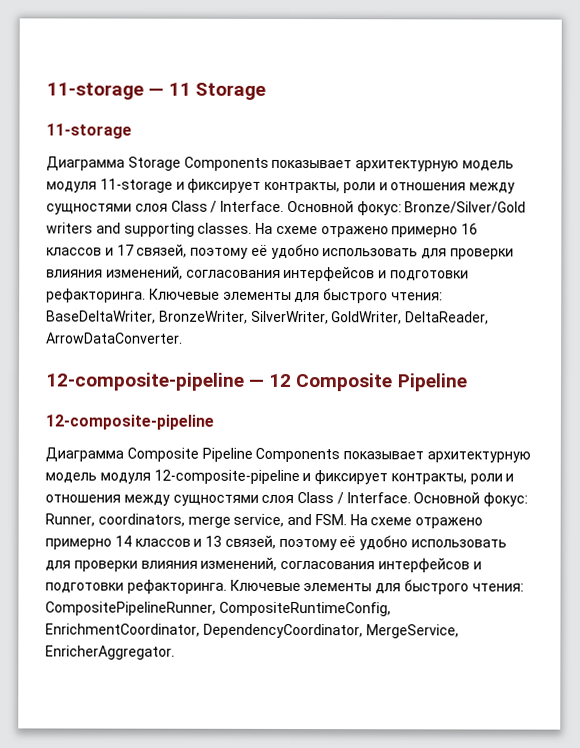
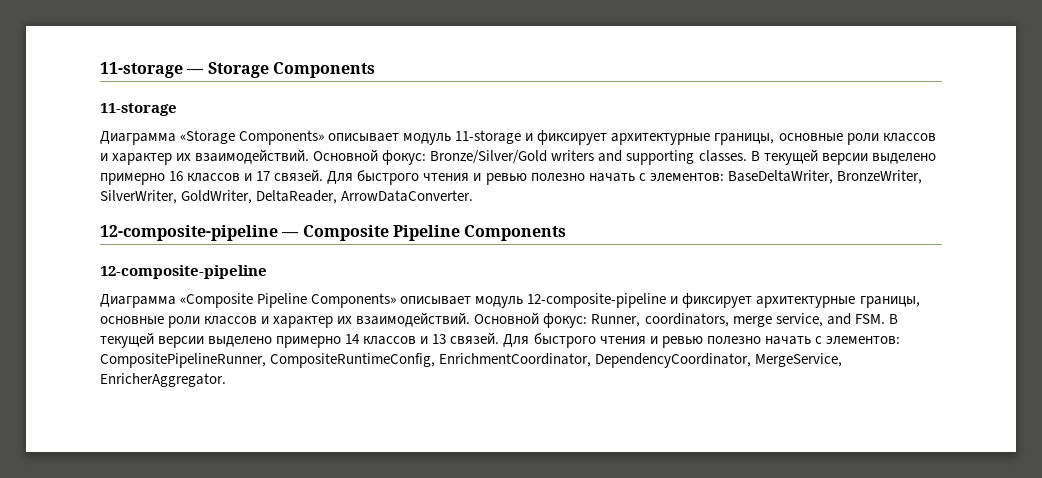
- 11-storage — 11 Storage
+ 11-storage — Storage Components
- Диаграмма Storage Components показывает архитектурную модель модуля 11-storage и фиксирует контракты, роли и отношения между сущностями слоя Class / Interface.
+ Диаграмма «Storage Components» описывает модуль 11-storage и фиксирует архитектурные границы, основные роли классов и характер их взаимодействий.
- На схеме отражено примерно 16 классов и 17 связей, поэтому её удобно использовать для проверки влияния изменений, согласования интерфейсов и подготовки рефакторинга. Ключевые элементы для быстрого чтения: BaseDeltaWriter, BronzeWriter, SilverWriter, GoldWriter, DeltaReader, ArrowDataConverter.
+ В текущей версии выделено примерно 16 классов и 17 связей. Для быстрого чтения и ревью полезно начать с элементов: BaseDeltaWriter, BronzeWriter, SilverWriter, GoldWriter, DeltaReader, ArrowDataConverter.
- 12-composite-pipeline — 12 Composite Pipeline
+ 12-composite-pipeline — Composite Pipeline Components
- Диаграмма Composite Pipeline Components показывает архитектурную модель модуля 12-composite-pipeline и фиксирует контракты, роли и отношения между сущностями слоя Class / Interface.
+ Диаграмма «Composite Pipeline Components» описывает модуль 12-composite-pipeline и фиксирует архитектурные границы, основные роли классов и характер их взаимодействий.
- Основной фокус: Runner, coordinators, merge service, and FSM. На схеме отражено примерно 14 классов и 13 связей, поэтому её удобно использовать для проверки влияния изменений, согласования интерфейсов и подготовки рефакторинга. Ключевые элементы для быстрого чтения: CompositePipelineRunner, CompositeRuntimeConfig, EnrichmentCoordinator, DependencyCoordinator, MergeService, EnricherAggregator.
+ Основной фокус: Runner, coordinators, merge service, and FSM. В текущей версии выделено примерно 14 классов и 13 связей. Для быстрого чтения и ревью полезно начать с элементов: CompositePipelineRunner, CompositeRuntimeConfig, EnrichmentCoordinator, DependencyCoordinator, MergeService, EnricherAggregator.

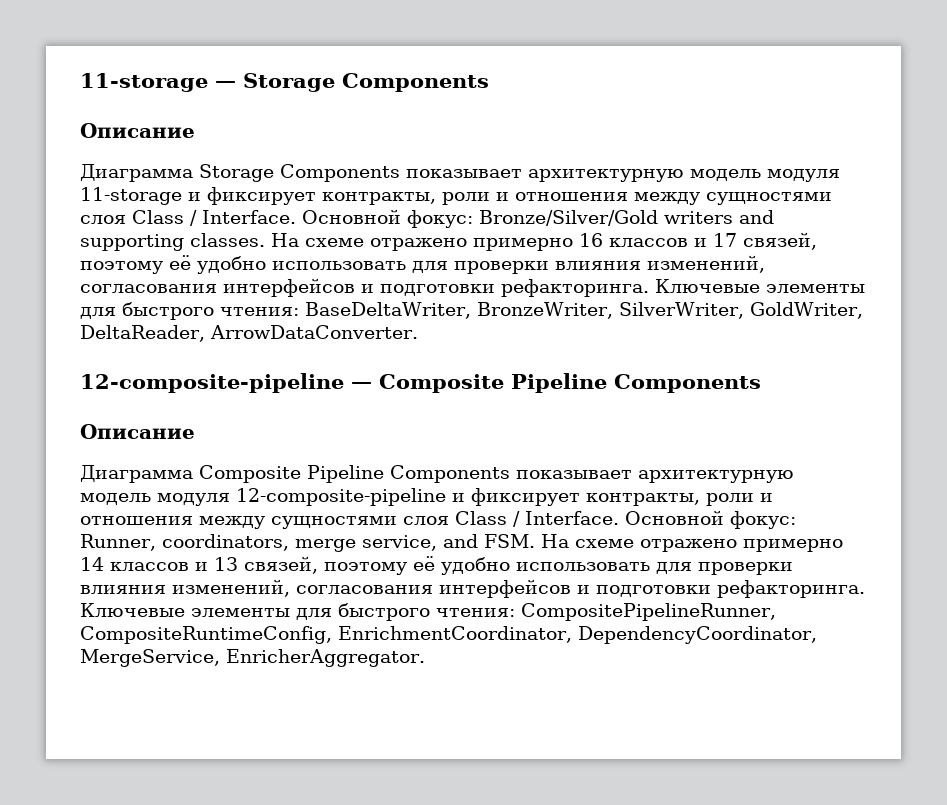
  11-storage — Storage Components
- 11-storage
- Диаграмма «Storage Components» описывает модуль 11-storage и фиксирует архитектурные границы, основные роли классов и характер их взаимодействий.
+ Описание
+ Диаграмма Storage Components показывает архитектурную модель модуля 11-storage и фиксирует контракты, роли и отношения между сущностями слоя Class / Interface.
- В текущей версии выделено примерно 16 классов и 17 связей. Для быстрого чтения и ревью полезно начать с элементов: BaseDeltaWriter, BronzeWriter, SilverWriter, GoldWriter, DeltaReader, ArrowDataConverter.
+ На схеме отражено примерно 16 классов и 17 связей, поэтому её удобно использовать для проверки влияния изменений, согласования интерфейсов и подготовки рефакторинга. Ключевые элементы для быстрого чтения: BaseDeltaWriter, BronzeWriter, SilverWriter, GoldWriter, DeltaReader, ArrowDataConverter.
  12-composite-pipeline — Composite Pipeline Components
- 12-composite-pipeline
- Диаграмма «Composite Pipeline Components» описывает модуль 12-composite-pipeline и фиксирует архитектурные границы, основные роли классов и характер их взаимодействий.
+ Описание
+ Диаграмма Composite Pipeline Components показывает архитектурную модель модуля 12-composite-pipeline и фиксирует контракты, роли и отношения между сущностями слоя Class / Interface.
- Основной фокус: Runner, coordinators, merge service, and FSM. В текущей версии выделено примерно 14 классов и 13 связей. Для быстрого чтения и ревью полезно начать с элементов: CompositePipelineRunner, CompositeRuntimeConfig, EnrichmentCoordinator, DependencyCoordinator, MergeService, EnricherAggregator.
+ Основной фокус: Runner, coordinators, merge service, and FSM. На схеме отражено примерно 14 классов и 13 связей, поэтому её удобно использовать для проверки влияния изменений, согласования интерфейсов и подготовки рефакторинга. Ключевые элементы для быстрого чтения: CompositePipelineRunner, CompositeRuntimeConfig, EnrichmentCoordinator, DependencyCoordinator, MergeService, EnricherAggregator.

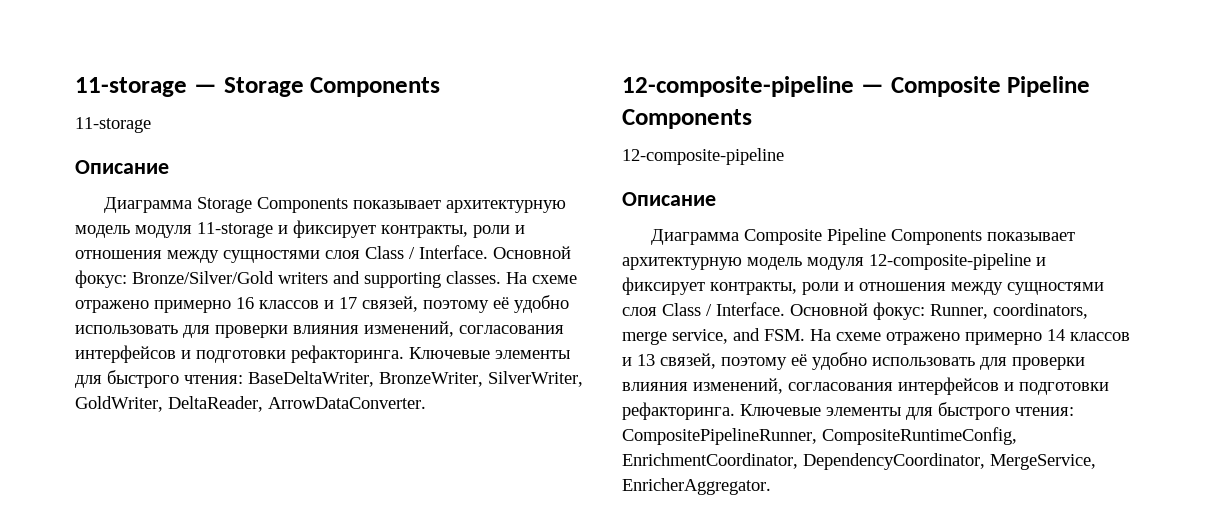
  11-storage — Storage Components
+ 11-storage
  12-composite-pipeline — Composite Pipeline Components
+ 12-composite-pipeline

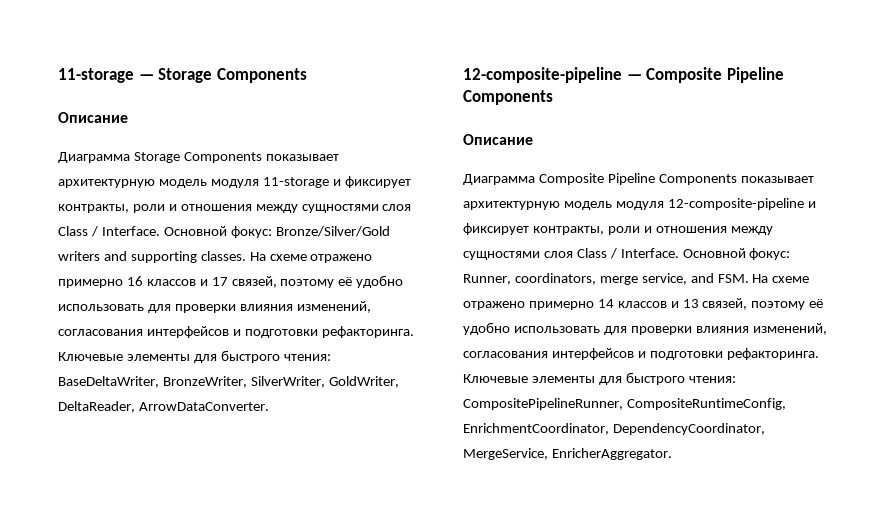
  11-storage — Storage Components
- 11-storage
  12-composite-pipeline — Composite Pipeline Components
- 12-composite-pipeline

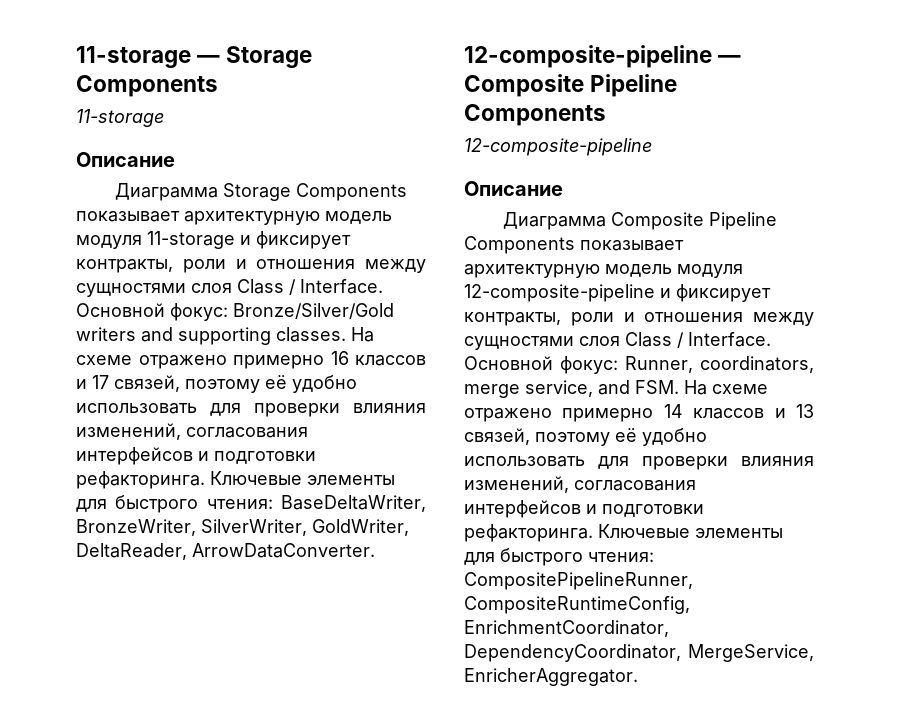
  11-storage — Storage Components
+ 11-storage
  12-composite-pipeline — Composite Pipeline Components
+ 12-composite-pipeline

